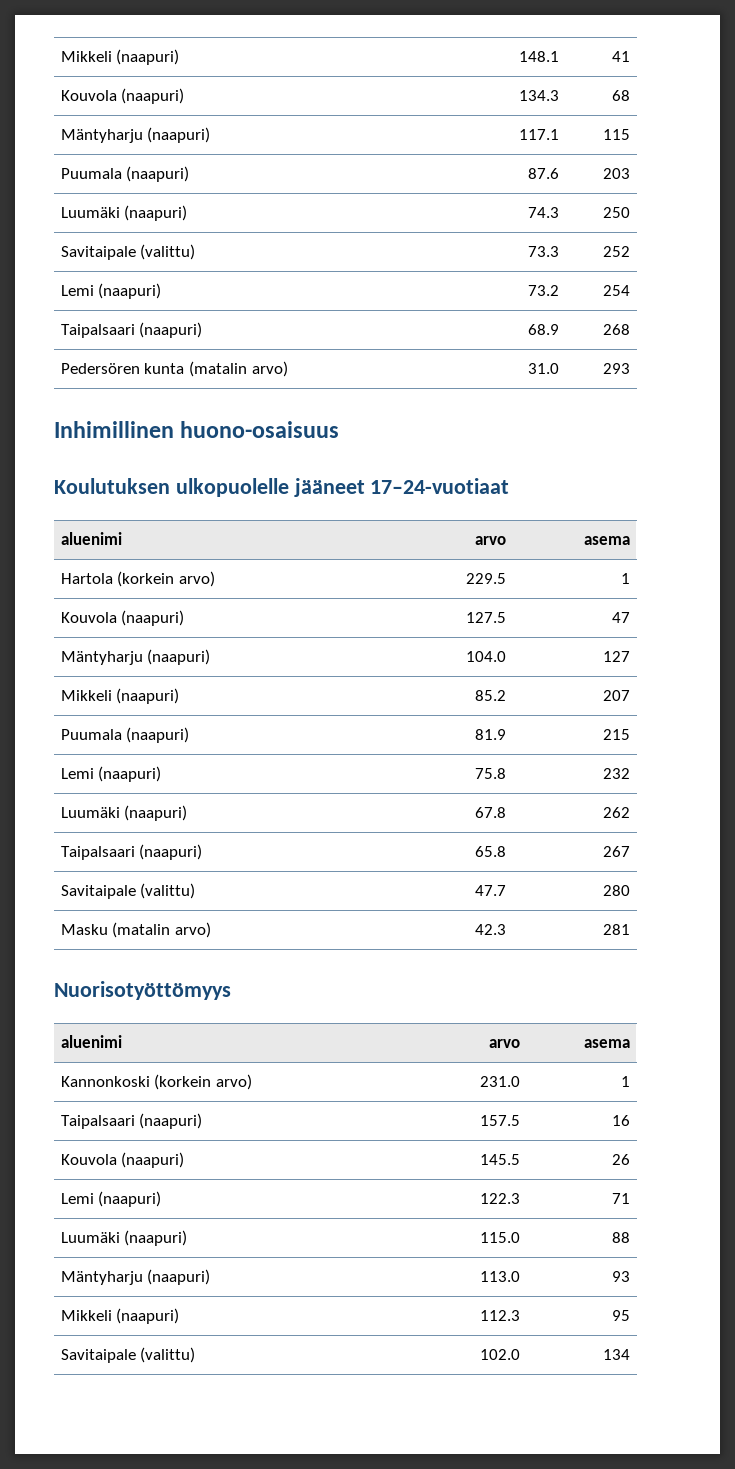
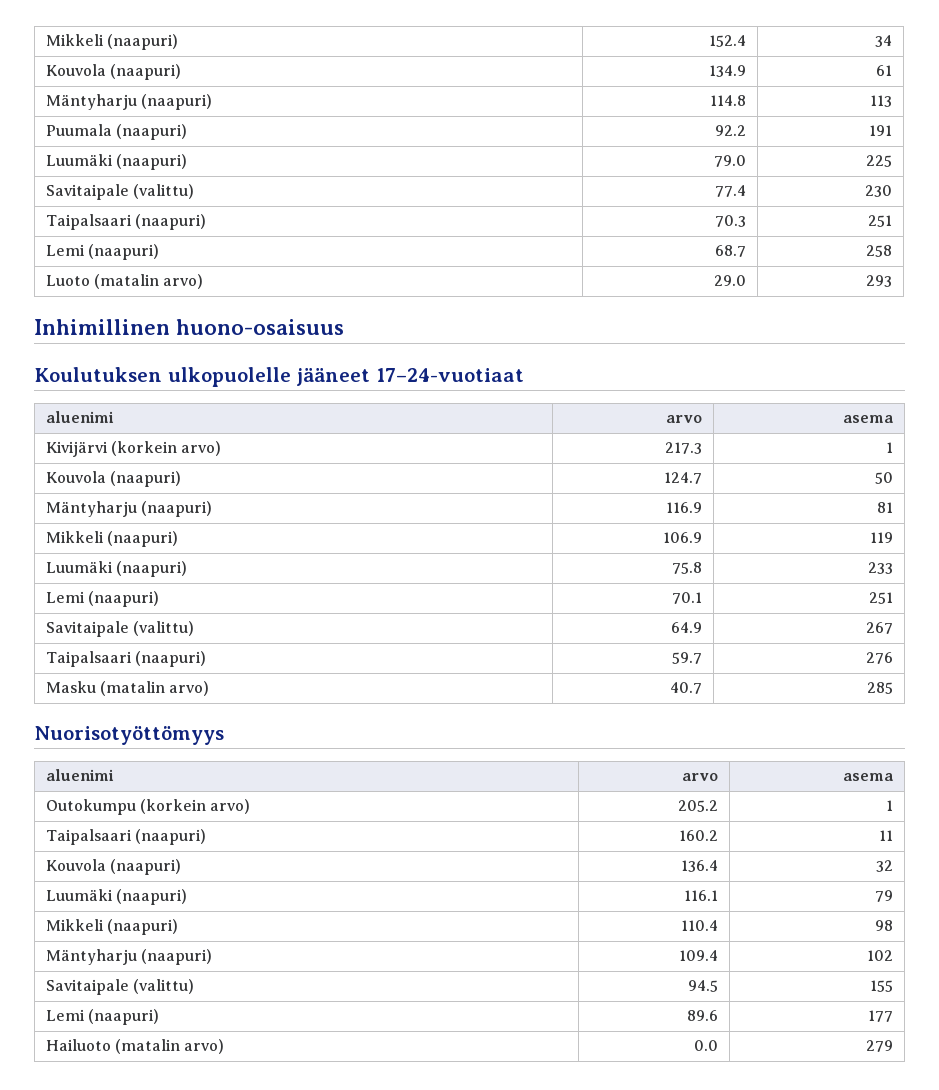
- Mikkeli (naapuri) | 148.1 | 41
- Kouvola (naapuri) | 134.3 | 68
- Mäntyharju (naapuri) | 117.1 | 115
- Puumala (naapuri) | 87.6 | 203
- Luumäki (naapuri) | 74.3 | 250
- Savitaipale (valittu) | 73.3 | 252
- Lemi (naapuri) | 73.2 | 254
- Taipalsaari (naapuri) | 68.9 | 268
- Pedersören kunta (matalin arvo) | 31.0 | 293
+ Mikkeli (naapuri) | 152.4 | 34
+ Kouvola (naapuri) | 134.9 | 61
+ Mäntyharju (naapuri) | 114.8 | 113
+ Puumala (naapuri) | 92.2 | 191
+ Luumäki (naapuri) | 79.0 | 225
+ Savitaipale (valittu) | 77.4 | 230
+ Taipalsaari (naapuri) | 70.3 | 251
+ Lemi (naapuri) | 68.7 | 258
+ Luoto (matalin arvo) | 29.0 | 293
- Hartola (korkein arvo) | 229.5 | 1
+ Kivijärvi (korkein arvo) | 217.3 | 1
- Kouvola (naapuri) | 127.5 | 47
- Mäntyharju (naapuri) | 104.0 | 127
- Mikkeli (naapuri) | 85.2 | 207
- Puumala (naapuri) | 81.9 | 215
- Lemi (naapuri) | 75.8 | 232
- Luumäki (naapuri) | 67.8 | 262
- Taipalsaari (naapuri) | 65.8 | 267
- Savitaipale (valittu) | 47.7 | 280
+ Kouvola (naapuri) | 124.7 | 50
+ Mäntyharju (naapuri) | 116.9 | 81
+ Mikkeli (naapuri) | 106.9 | 119
+ Luumäki (naapuri) | 75.8 | 233
+ Lemi (naapuri) | 70.1 | 251
+ Savitaipale (valittu) | 64.9 | 267
+ Taipalsaari (naapuri) | 59.7 | 276
- Masku (matalin arvo) | 42.3 | 281
+ Masku (matalin arvo) | 40.7 | 285
- Kannonkoski (korkein arvo) | 231.0 | 1
+ Outokumpu (korkein arvo) | 205.2 | 1
- Taipalsaari (naapuri) | 157.5 | 16
- Kouvola (naapuri) | 145.5 | 26
- Lemi (naapuri) | 122.3 | 71
- Luumäki (naapuri) | 115.0 | 88
- Mäntyharju (naapuri) | 113.0 | 93
- Mikkeli (naapuri) | 112.3 | 95
- Savitaipale (valittu) | 102.0 | 134
+ Taipalsaari (naapuri) | 160.2 | 11
+ Kouvola (naapuri) | 136.4 | 32
+ Luumäki (naapuri) | 116.1 | 79
+ Mikkeli (naapuri) | 110.4 | 98
+ Mäntyharju (naapuri) | 109.4 | 102
+ Savitaipale (valittu) | 94.5 | 155
+ Lemi (naapuri) | 89.6 | 177
+ Hailuoto (matalin arvo) | 0.0 | 279

